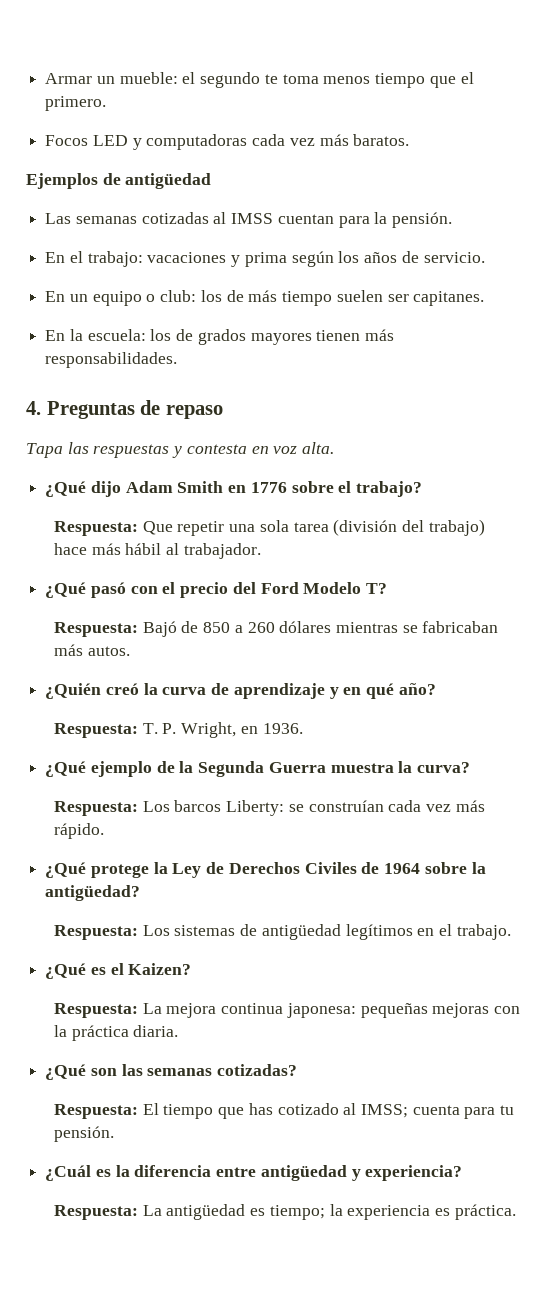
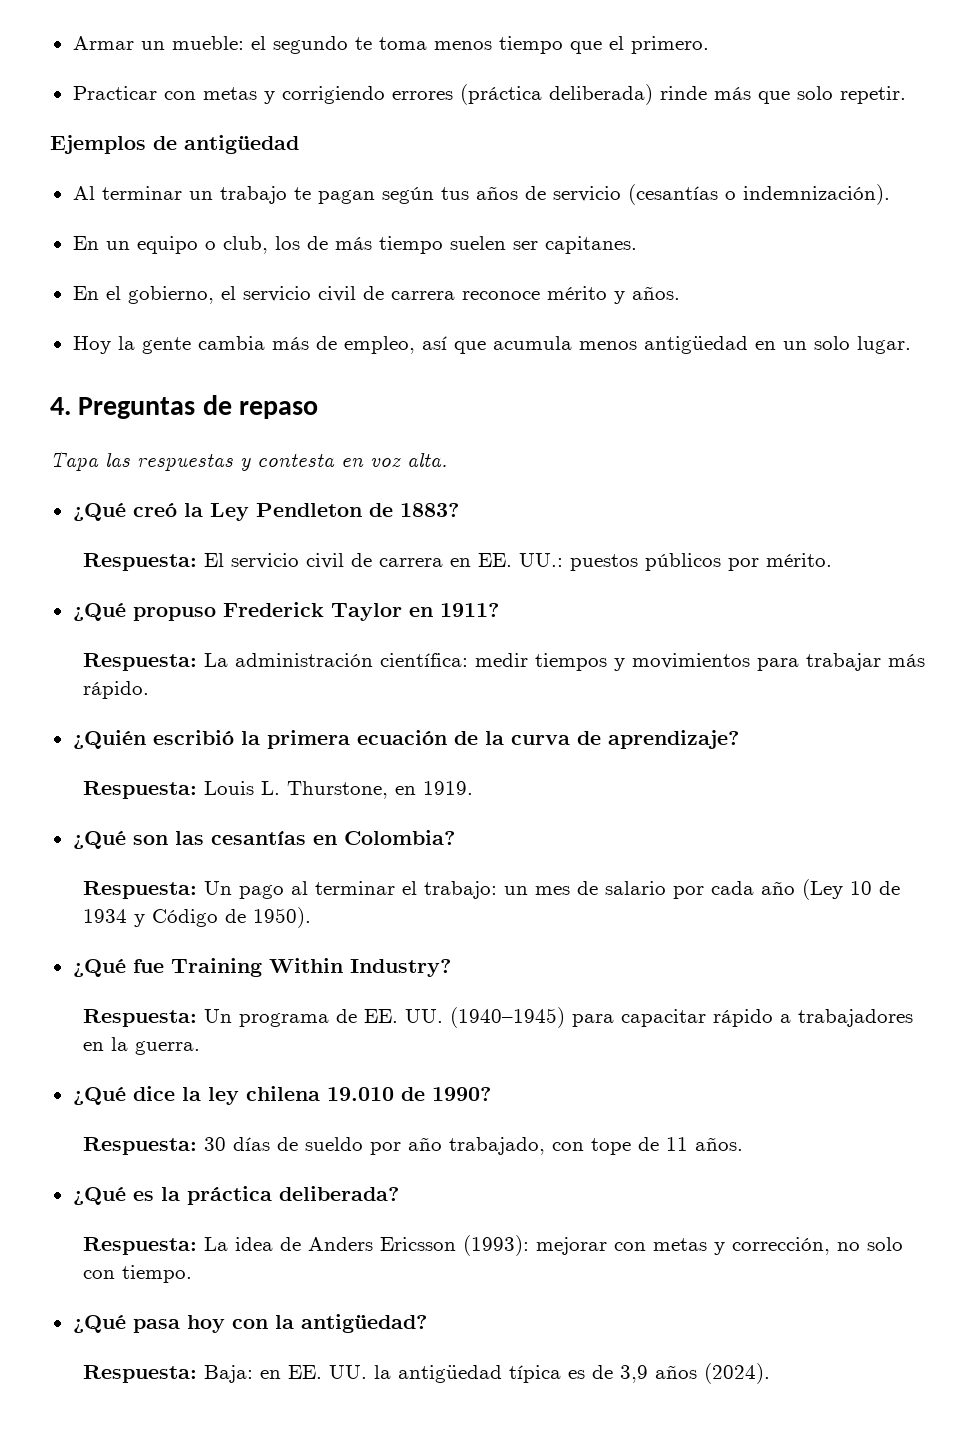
- Focos LED y computadoras cada vez más baratos.
+ Practicar con metas y corrigiendo errores (práctica deliberada) rinde más que solo repetir.
  Ejemplos de antigüedad
- Las semanas cotizadas al IMSS cuentan para la pensión.
- En el trabajo: vacaciones y prima según los años de servicio.
+ Al terminar un trabajo te pagan según tus años de servicio (cesantías o indemnización).
- En un equipo o club: los de más tiempo suelen ser capitanes.
+ En un equipo o club, los de más tiempo suelen ser capitanes.
- En la escuela: los de grados mayores tienen más responsabilidades.
+ En el gobierno, el servicio civil de carrera reconoce mérito y años.
+ Hoy la gente cambia más de empleo, así que acumula menos antigüedad en un solo lugar.
- ¿Qué dijo Adam Smith en 1776 sobre el trabajo?
- Respuesta: Que repetir una sola tarea (división del trabajo) hace más hábil al trabajador.
- ¿Qué pasó con el precio del Ford Modelo T?
- Respuesta: Bajó de 850 a 260 dólares mientras se fabricaban más autos.
- ¿Quién creó la curva de aprendizaje y en qué año?
- Respuesta: T. P. Wright, en 1936.
- ¿Qué ejemplo de la Segunda Guerra muestra la curva?
- Respuesta: Los barcos Liberty: se construían cada vez más rápido.
- ¿Qué protege la Ley de Derechos Civiles de 1964 sobre la antigüedad?
- Respuesta: Los sistemas de antigüedad legítimos en el trabajo.
- ¿Qué es el Kaizen?
- Respuesta: La mejora continua japonesa: pequeñas mejoras con la práctica diaria.
- ¿Qué son las semanas cotizadas?
- Respuesta: El tiempo que has cotizado al IMSS; cuenta para tu pensión.
- ¿Cuál es la diferencia entre antigüedad y experiencia?
- Respuesta: La antigüedad es tiempo; la experiencia es práctica.
+ ¿Qué creó la Ley Pendleton de 1883?
+ Respuesta: El servicio civil de carrera en EE. UU.: puestos públicos por mérito.
+ ¿Qué propuso Frederick Taylor en 1911?
+ Respuesta: La administración científica: medir tiempos y movimientos para trabajar más rápido.
+ ¿Quién escribió la primera ecuación de la curva de aprendizaje?
+ Respuesta: Louis L. Thurstone, en 1919.
+ ¿Qué son las cesantías en Colombia?
+ Respuesta: Un pago al terminar el trabajo: un mes de salario por cada año (Ley 10 de 1934 y Código de 1950).
+ ¿Qué fue Training Within Industry?
+ Respuesta: Un programa de EE. UU. (1940–1945) para capacitar rápido a trabajadores en la guerra.
+ ¿Qué dice la ley chilena 19.010 de 1990?
+ Respuesta: 30 días de sueldo por año trabajado, con tope de 11 años.
+ ¿Qué es la práctica deliberada?
+ Respuesta: La idea de Anders Ericsson (1993): mejorar con metas y corrección, no solo con tiempo.
+ ¿Qué pasa hoy con la antigüedad?
+ Respuesta: Baja: en EE. UU. la antigüedad típica es de 3,9 años (2024).

